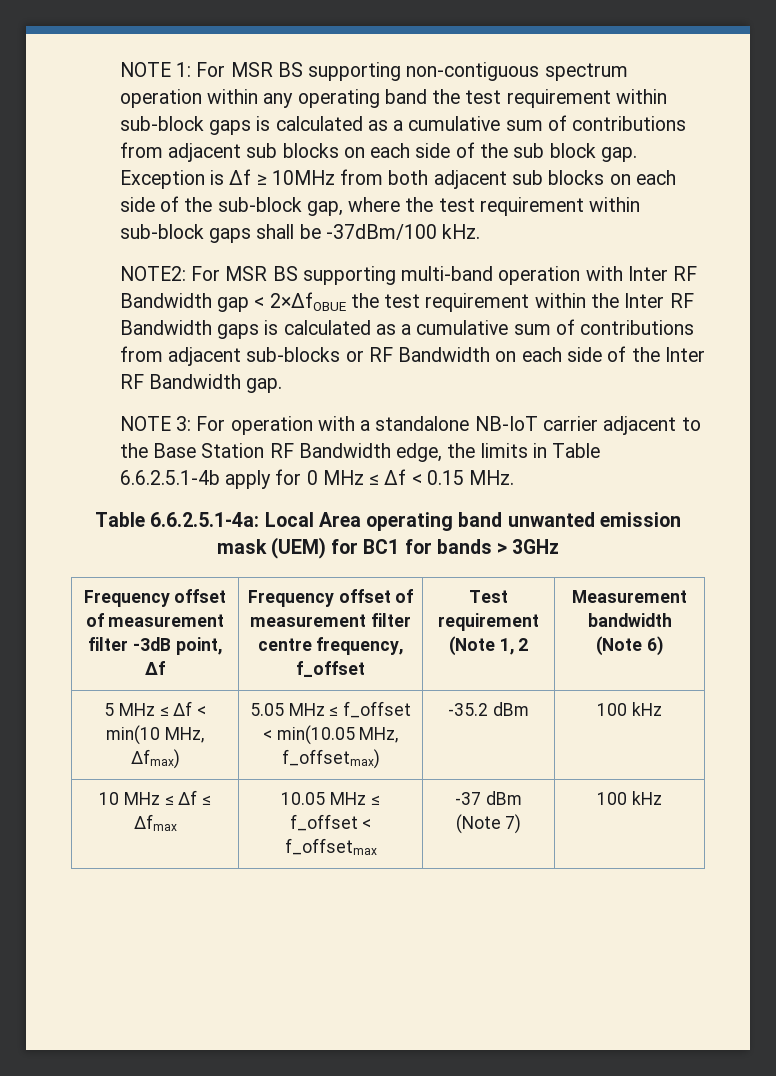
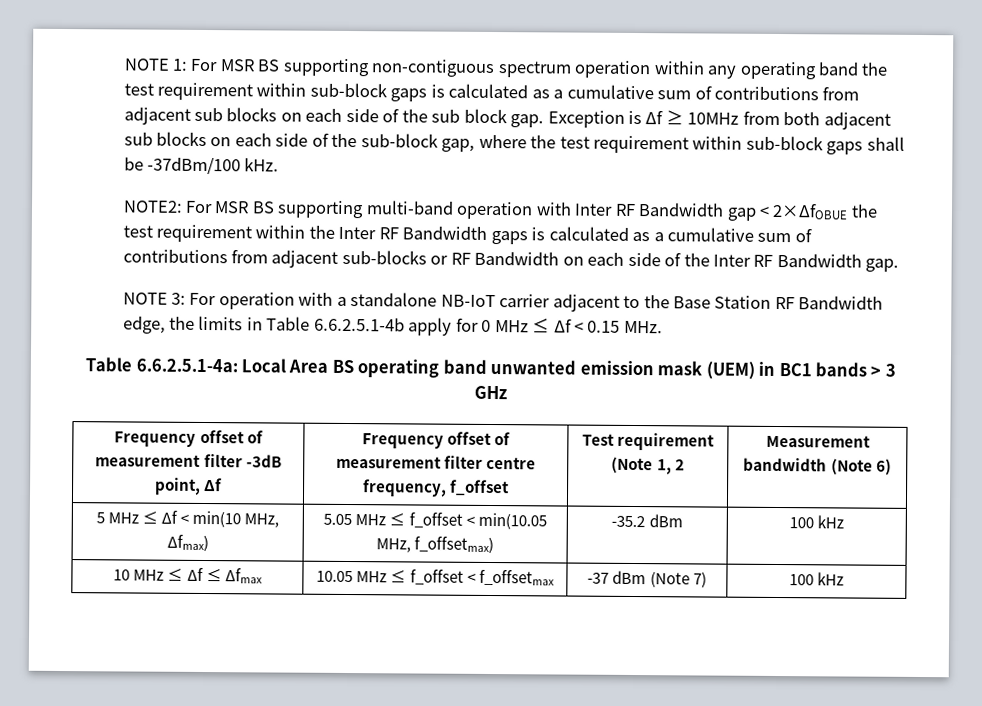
- Table 6.6.2.5.1-4a: Local Area operating band unwanted emission mask (UEM) for BC1 for bands > 3GHz
+ Table 6.6.2.5.1-4a: Local Area BS operating band unwanted emission mask (UEM) in BC1 bands > 3 GHz

